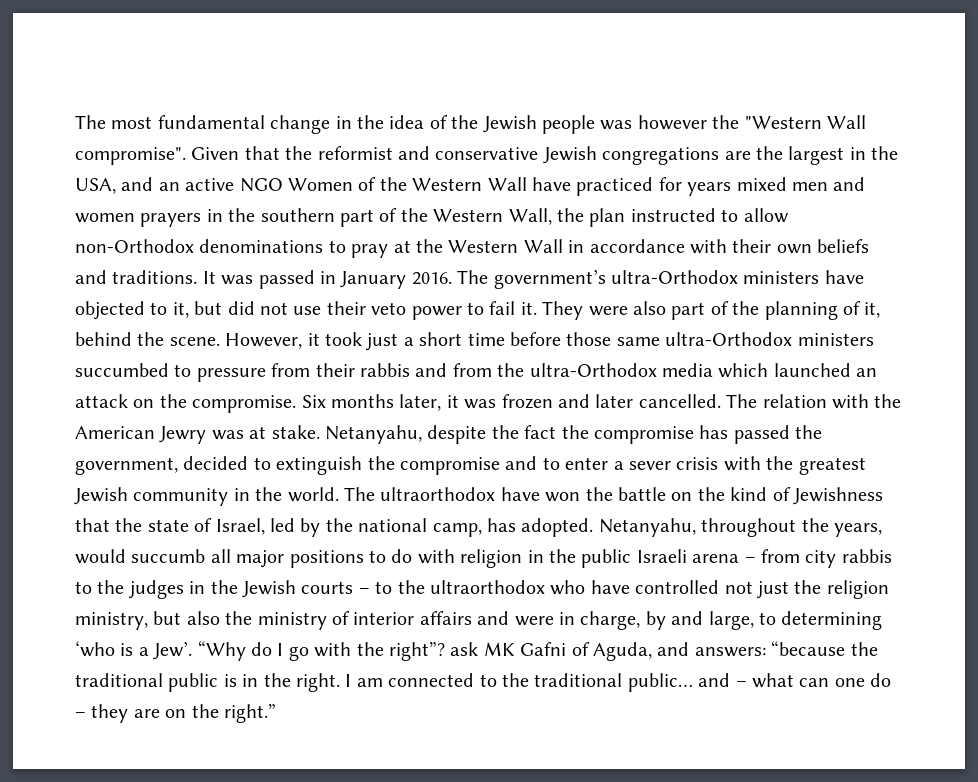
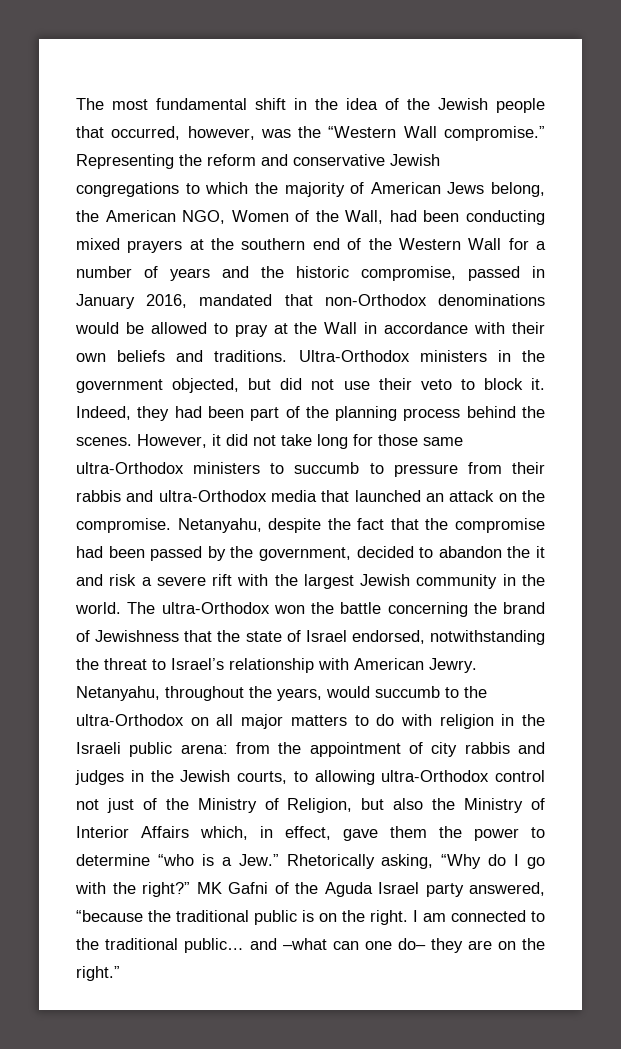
- The most fundamental change in the idea of the Jewish people was however the "Western Wall compromise". Given that the reformist and conservative Jewish congregations are the largest in the USA, and an active NGO Women of the Western Wall have practiced for years mixed men and women prayers in the southern part of the Western Wall, the plan instructed to allow non-Orthodox denominations to pray at the Western Wall in accordance with their own beliefs and traditions.
+ The most fundamental shift in the idea of the Jewish people that occurred, however, was the “Western Wall compromise.” Representing the reform and conservative Jewish congregations to which the majority of American Jews belong, the American NGO, Women of the Wall, had been conducting mixed prayers at the southern end of the Western Wall for a number of years and the historic compromise, passed in January 2016, mandated that non-Orthodox denominations would be allowed to pray at the Wall in accordance with their own beliefs and traditions.
- It was passed in January 2016. The government’s ultra-Orthodox ministers have objected to it, but did not use their veto power to fail it. They were also part of the planning of it, behind the scene.
+ Ultra-Orthodox ministers in the government objected, but did not use their veto to block it. Indeed, they had been part of the planning process behind the scenes.
- However, it took just a short time before those same ultra-Orthodox ministers succumbed to pressure from their rabbis and from the ultra-Orthodox media which launched an attack on the compromise.
+ However, it did not take long for those same ultra-Orthodox ministers to succumb to pressure from their rabbis and ultra-Orthodox media that launched an attack on the compromise.
- Six months later, it was frozen and later cancelled. The relation with the American Jewry was at stake.
- Netanyahu, despite the fact the compromise has passed the government, decided to extinguish the compromise and to enter a sever crisis with the greatest Jewish community in the world.
+ Netanyahu, despite the fact that the compromise had been passed by the government, decided to abandon the it and risk a severe rift with the largest Jewish community in the world.
- The ultraorthodox have won the battle on the kind of Jewishness that the state of Israel, led by the national camp, has adopted.
+ The ultra-Orthodox won the battle concerning the brand of Jewishness that the state of Israel endorsed, notwithstanding the threat to Israel’s relationship with American Jewry.
- Netanyahu, throughout the years, would succumb all major positions to do with religion in the public Israeli arena – from city rabbis to the judges in the Jewish courts – to the ultraorthodox who have controlled not just the religion ministry, but also the ministry of interior affairs and were in charge, by and large, to determining ‘who is a Jew’. “Why do I go with the right”? ask MK Gafni of Aguda, and answers: “because the traditional public is in the right.
+ Netanyahu, throughout the years, would succumb to the ultra-Orthodox on all major matters to do with religion in the Israeli public arena: from the appointment of city rabbis and judges in the Jewish courts, to allowing ultra-Orthodox control not just of the Ministry of Religion, but also the Ministry of Interior Affairs which, in effect, gave them the power to determine “who is a Jew.” Rhetorically asking, “Why do I go with the right?” MK Gafni of the Aguda Israel party answered, “because the traditional public is on the right.
- I am connected to the traditional public… and – what can one do – they are on the right.”
+ I am connected to the traditional public… and –what can one do– they are on the right.”

